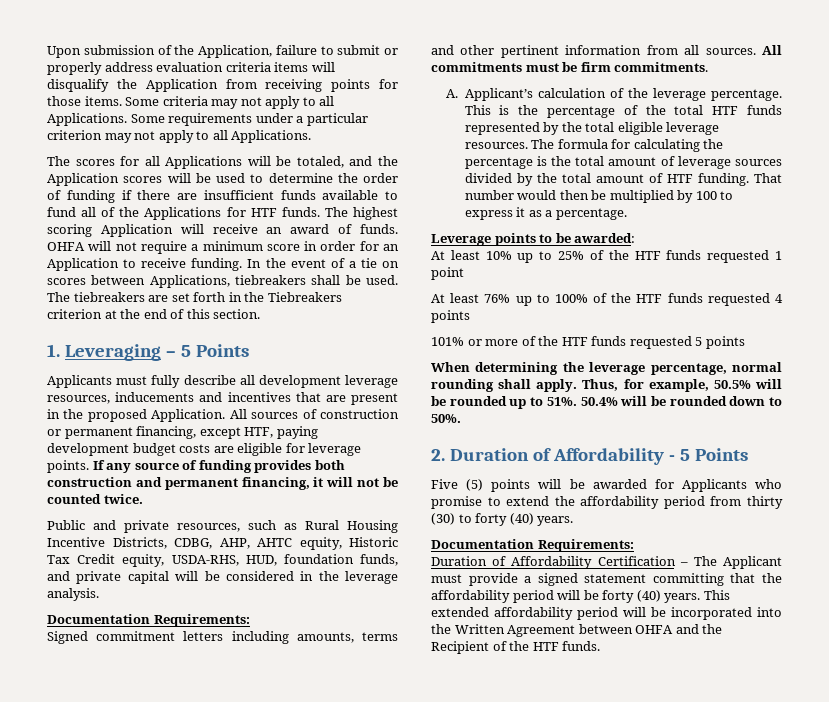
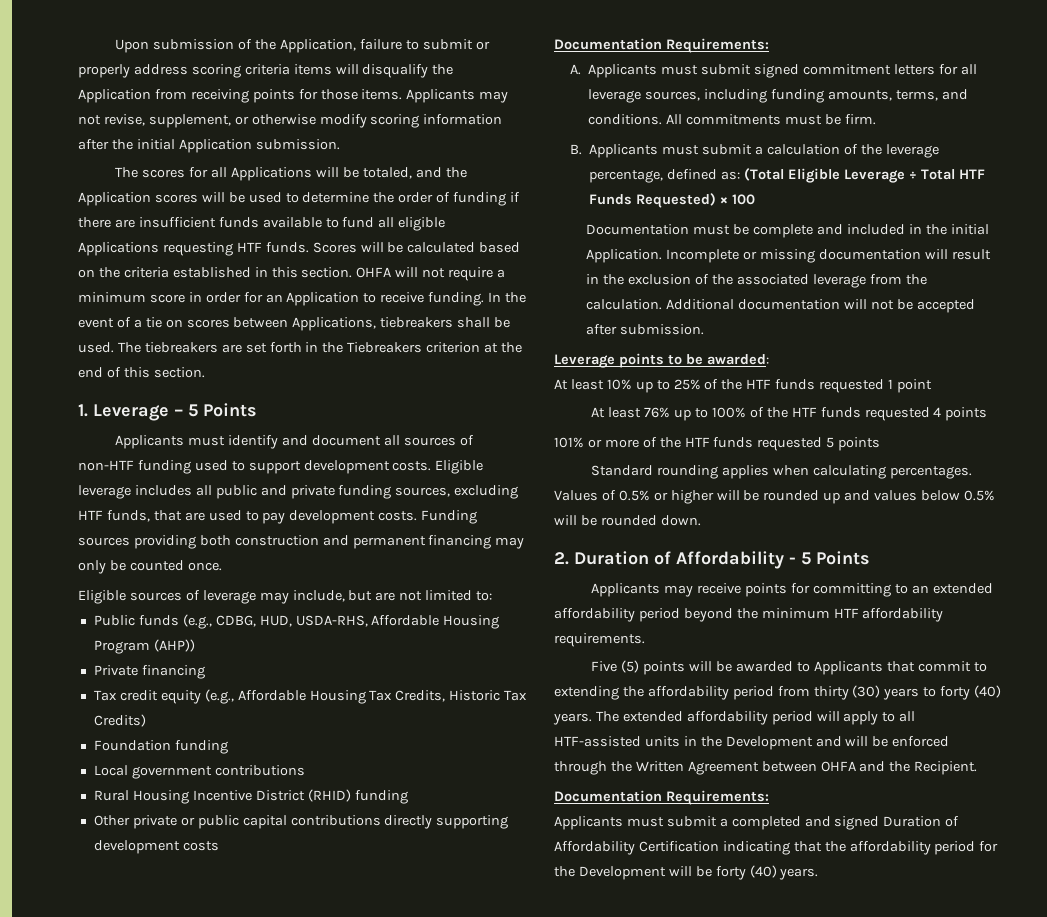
- Upon submission of the Application, failure to submit or properly address evaluation criteria items will disqualify the Application from receiving points for those items.
+ Upon submission of the Application, failure to submit or properly address scoring criteria items will disqualify the Application from receiving points for those items.
- Some criteria may not apply to all Applications. Some requirements under a particular criterion may not apply to all Applications.
+ Applicants may not revise, supplement, or otherwise modify scoring information after the initial Application submission.
- The scores for all Applications will be totaled, and the Application scores will be used to determine the order of funding if there are insufficient funds available to fund all of the Applications for HTF funds. The highest scoring Application will receive an award of funds.
+ The scores for all Applications will be totaled, and the Application scores will be used to determine the order of funding if there are insufficient funds available to fund all eligible Applications requesting HTF funds. Scores will be calculated based on the criteria established in this section.
- 1. Leveraging – 5 Points
+ 1. Leverage – 5 Points
- Applicants must fully describe all development leverage resources, inducements and incentives that are present in the proposed Application. All sources of construction or permanent financing, except HTF, paying development budget costs are eligible for leverage points. If any source of funding provides both construction and permanent financing, it will not be counted twice.
- Public and private resources, such as Rural Housing Incentive Districts, CDBG, AHP, AHTC equity, Historic Tax Credit equity, USDA-RHS, HUD, foundation funds, and private capital will be considered in the leverage analysis.
+ Applicants must identify and document all sources of non-HTF funding used to support development costs. Eligible leverage includes all public and private funding sources, excluding HTF funds, that are used to pay development costs. Funding sources providing both construction and permanent financing may only be counted once.
+ Eligible sources of leverage may include, but are not limited to:
+ Public funds (e.g., CDBG, HUD, USDA-RHS, Affordable Housing Program (AHP))
+ Private financing
+ Tax credit equity (e.g., Affordable Housing Tax Credits, Historic Tax Credits)
+ Foundation funding
+ Local government contributions
+ Rural Housing Incentive District (RHID) funding
+ Other private or public capital contributions directly supporting development costs
  Documentation Requirements:
- Signed commitment letters including amounts, terms and other pertinent information from all sources. All commitments must be firm commitments.
- A. Applicant’s calculation of the leverage percentage. This is the percentage of the total HTF funds represented by the total eligible leverage resources. The formula for calculating the percentage is the total amount of leverage sources divided by the total amount of HTF funding. That number would then be multiplied by 100 to express it as a percentage.
+ A. Applicants must submit signed commitment letters for all leverage sources, including funding amounts, terms, and conditions. All commitments must be firm.
+ B. Applicants must submit a calculation of the leverage percentage, defined as: (Total Eligible Leverage ÷ Total HTF Funds Requested) × 100
+ Documentation must be complete and included in the initial Application. Incomplete or missing documentation will result in the exclusion of the associated leverage from the calculation. Additional documentation will not be accepted after submission.
- When determining the leverage percentage, normal rounding shall apply. Thus, for example, 50.5% will be rounded up to 51%. 50.4% will be rounded down to 50%.
+ Standard rounding applies when calculating percentages. Values of 0.5% or higher will be rounded up and values below 0.5% will be rounded down.
+ Applicants may receive points for committing to an extended affordability period beyond the minimum HTF affordability requirements.
- Five (5) points will be awarded for Applicants who promise to extend the affordability period from thirty (30) to forty (40) years.
+ Five (5) points will be awarded to Applicants that commit to extending the affordability period from thirty (30) years to forty (40) years. The extended affordability period will apply to all HTF-assisted units in the Development and will be enforced through the Written Agreement between OHFA and the Recipient.
  Documentation Requirements:
- Duration of Affordability Certification – The Applicant must provide a signed statement committing that the affordability period will be forty (40) years. This extended affordability period will be incorporated into the Written Agreement between OHFA and the Recipient of the HTF funds.
+ Applicants must submit a completed and signed Duration of Affordability Certification indicating that the affordability period for the Development will be forty (40) years.

